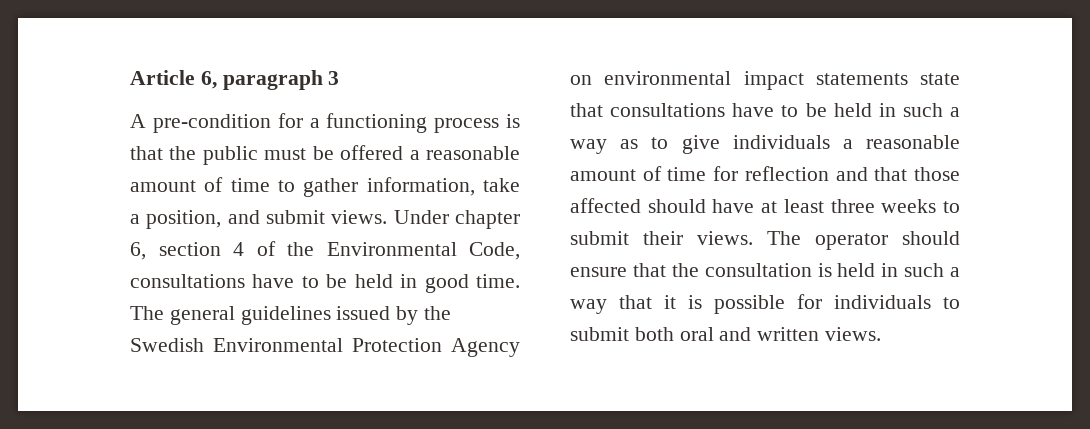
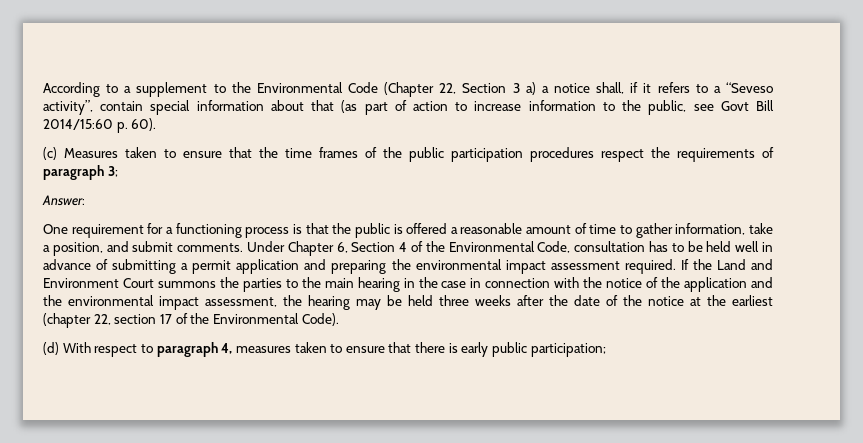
- Article 6, paragraph 3
- A pre-condition for a functioning process is that the public must be offered a reasonable amount of time to gather information, take a position, and submit views. Under chapter 6, section 4 of the Environmental Code, consultations have to be held in good time. The general guidelines issued by the Swedish Environmental Protection Agency on environmental impact statements state that consultations have to be held in such a way as to give individuals a reasonable amount of time for reflection and that those affected should have at least three weeks to submit their views. The operator should ensure that the consultation is held in such a way that it is possible for individuals to submit both oral and written views.
+ According to a supplement to the Environmental Code (Chapter 22, Section 3 a) a notice shall, if it refers to a “Seveso activity”, contain special information about that (as part of action to increase information to the public, see Govt Bill 2014/15:60 p. 60).
+ (c) Measures taken to ensure that the time frames of the public participation procedures respect the requirements of paragraph 3;
+ Answer:
+ One requirement for a functioning process is that the public is offered a reasonable amount of time to gather information, take a position, and submit comments. Under Chapter 6, Section 4 of the Environmental Code, consultation has to be held well in advance of submitting a permit application and preparing the environmental impact assessment required. If the Land and Environment Court summons the parties to the main hearing in the case in connection with the notice of the application and the environmental impact assessment, the hearing may be held three weeks after the date of the notice at the earliest (chapter 22, section 17 of the Environmental Code).
+ (d) With respect to paragraph 4, measures taken to ensure that there is early public participation;

